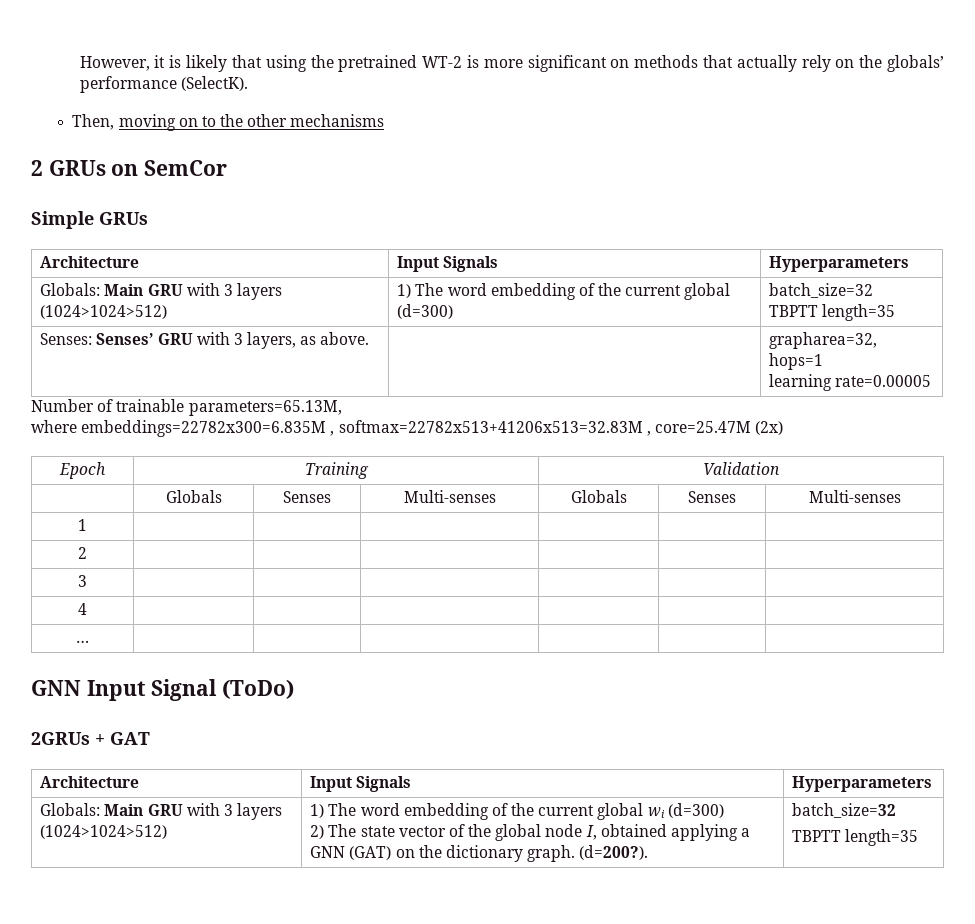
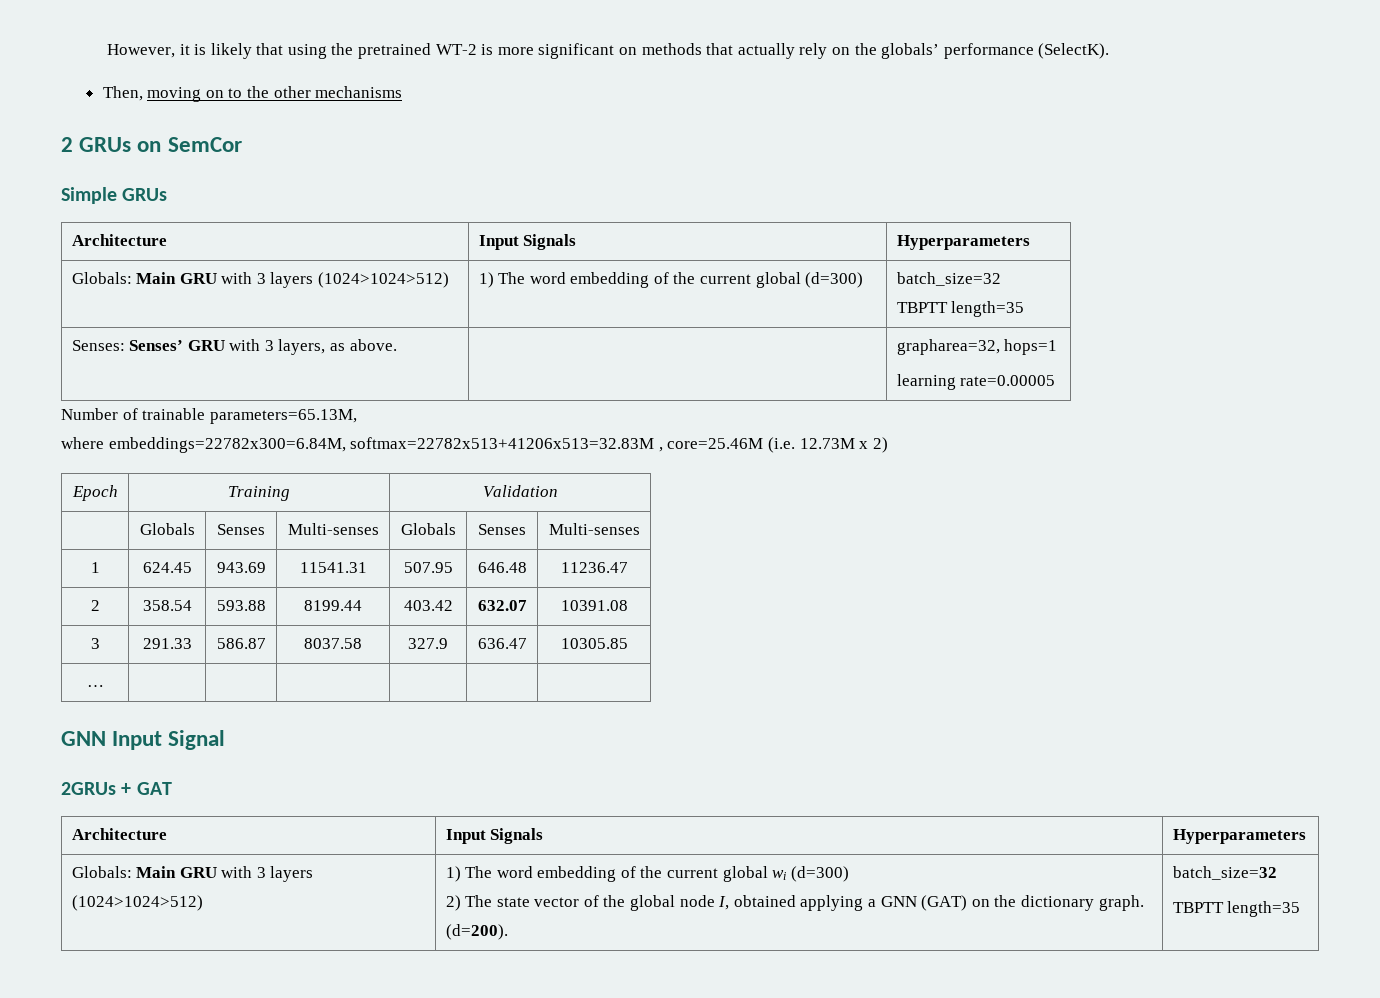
- where embeddings=22782x300=6.835M , softmax=22782x513+41206x513=32.83M , core=25.47M (2x)
+ where embeddings=22782x300=6.84M, softmax=22782x513+41206x513=32.83M , core=25.46M (i.e. 12.73M x 2)
- 1 | | | | | |
- 2 | | | | | |
- 3 | | | | | |
- 4 | | | | | |
+ 1 | 624.45 | 943.69 | 11541.31 | 507.95 | 646.48 | 11236.47
+ 2 | 358.54 | 593.88 | 8199.44 | 403.42 | 632.07 | 10391.08
+ 3 | 291.33 | 586.87 | 8037.58 | 327.9 | 636.47 | 10305.85
- GNN Input Signal (ToDo)
+ GNN Input Signal
  Globals: Main GRU with 3 layers (1024>1024>512) | 1) The word embedding of the current global wi (d=300)
- 2) The state vector of the global node I, obtained applying a GNN (GAT) on the dictionary graph. (d=200?). | batch_size=32
+ 2) The state vector of the global node I, obtained applying a GNN (GAT) on the dictionary graph. (d=200). | batch_size=32

